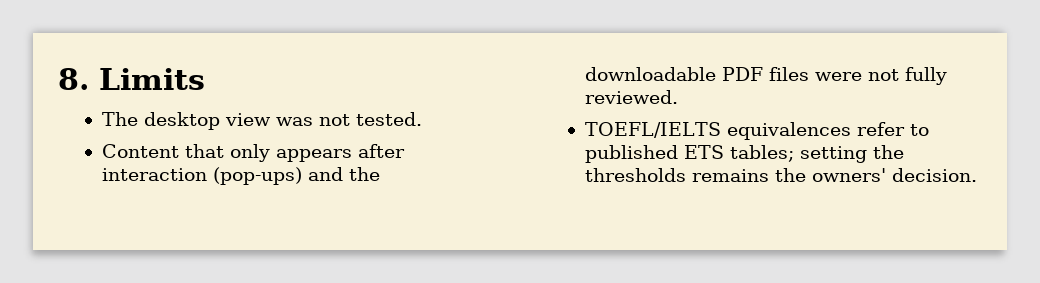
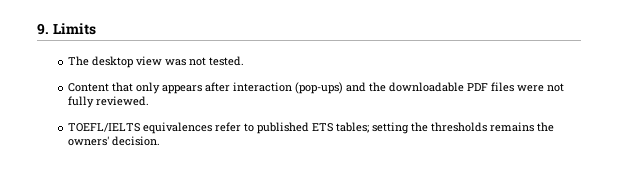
- 8. Limits
+ 9. Limits

